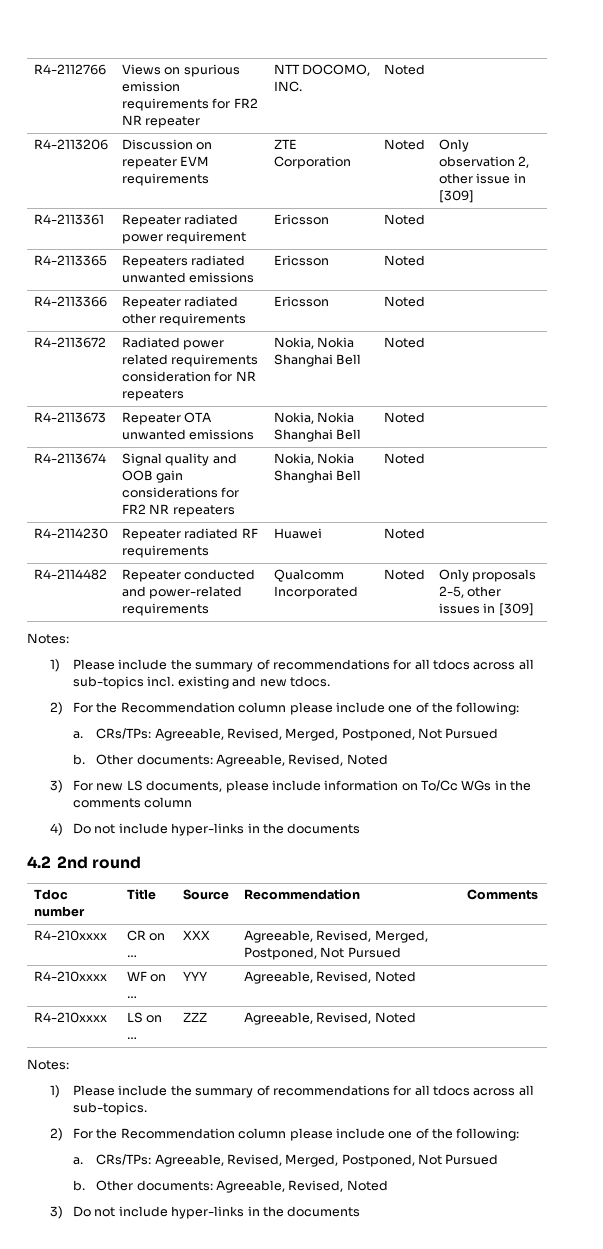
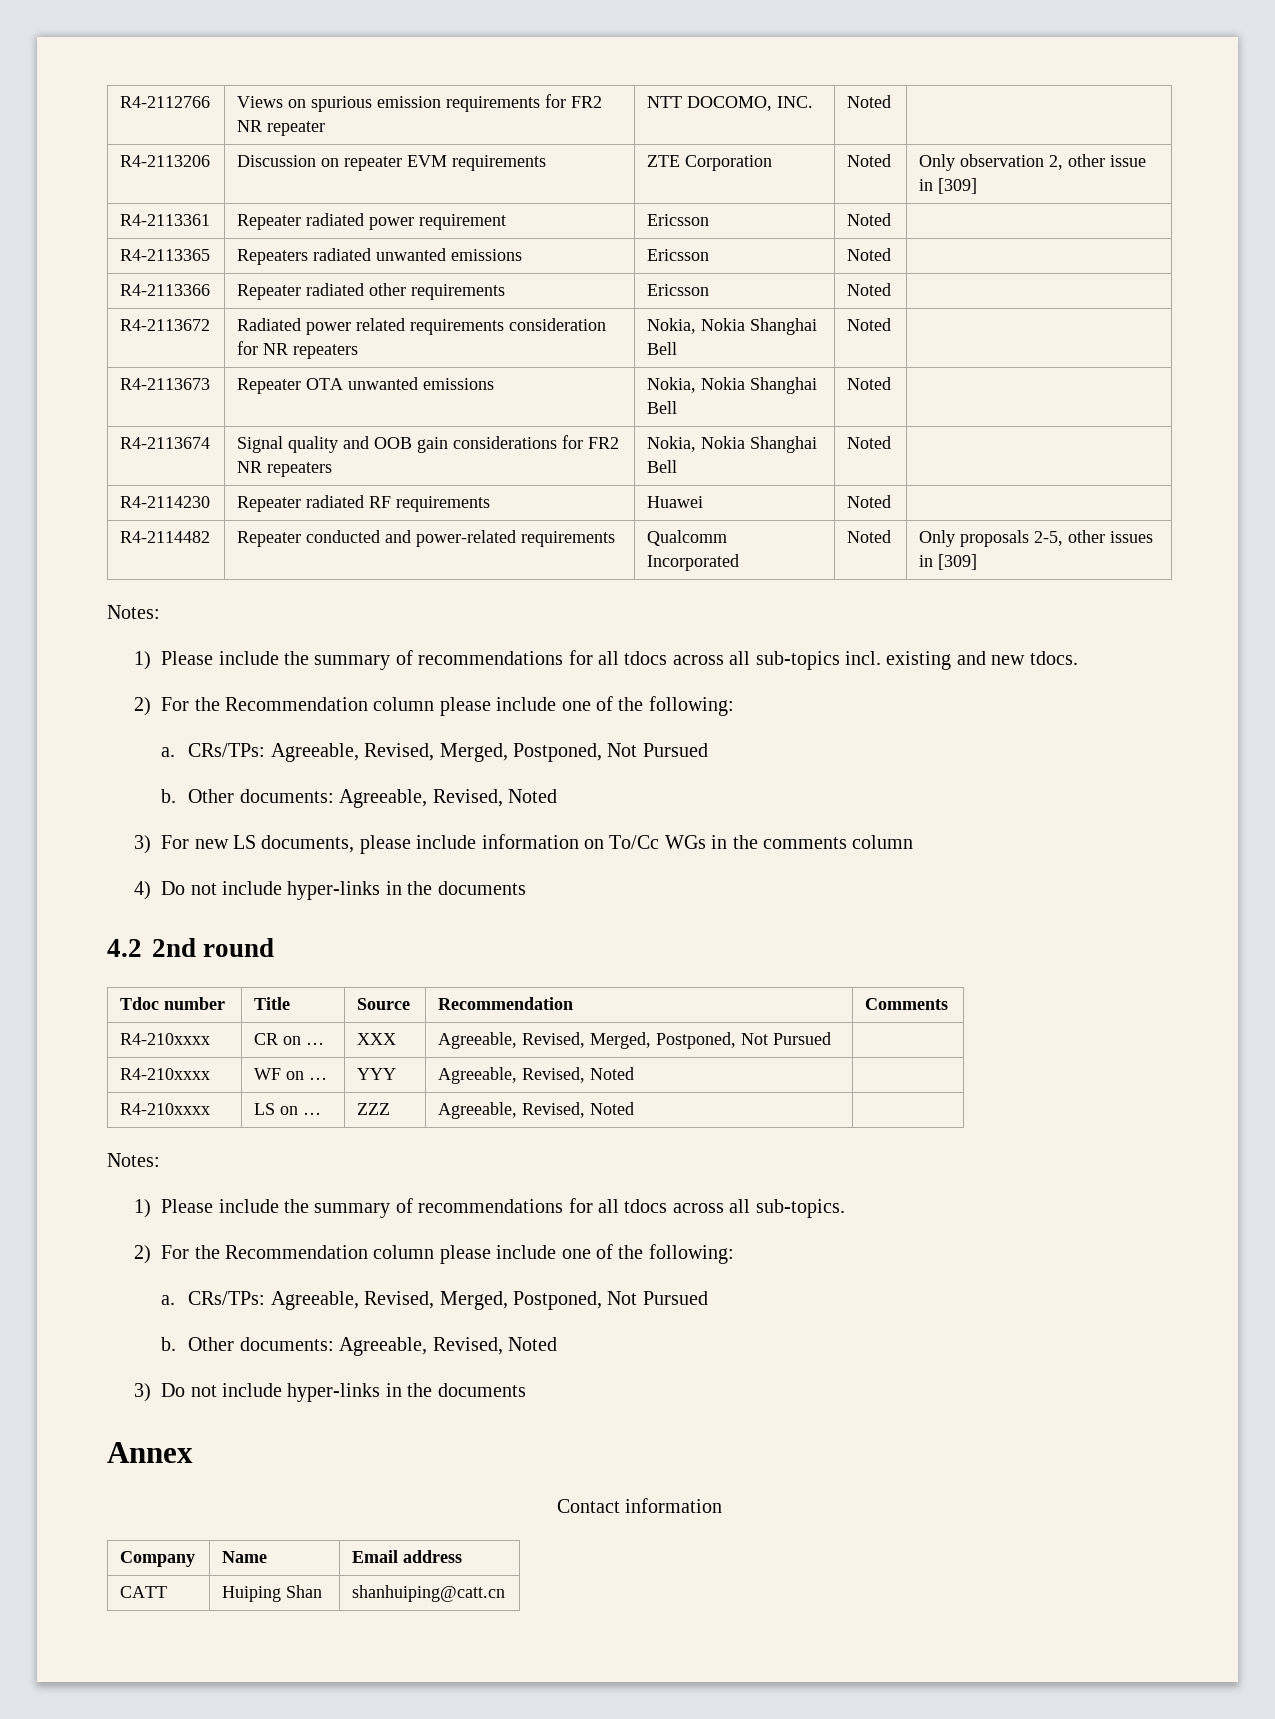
+ Annex
+ Contact information
+ Company | Name | Email address
+ CATT | Huiping Shan | shanhuiping@catt.cn

